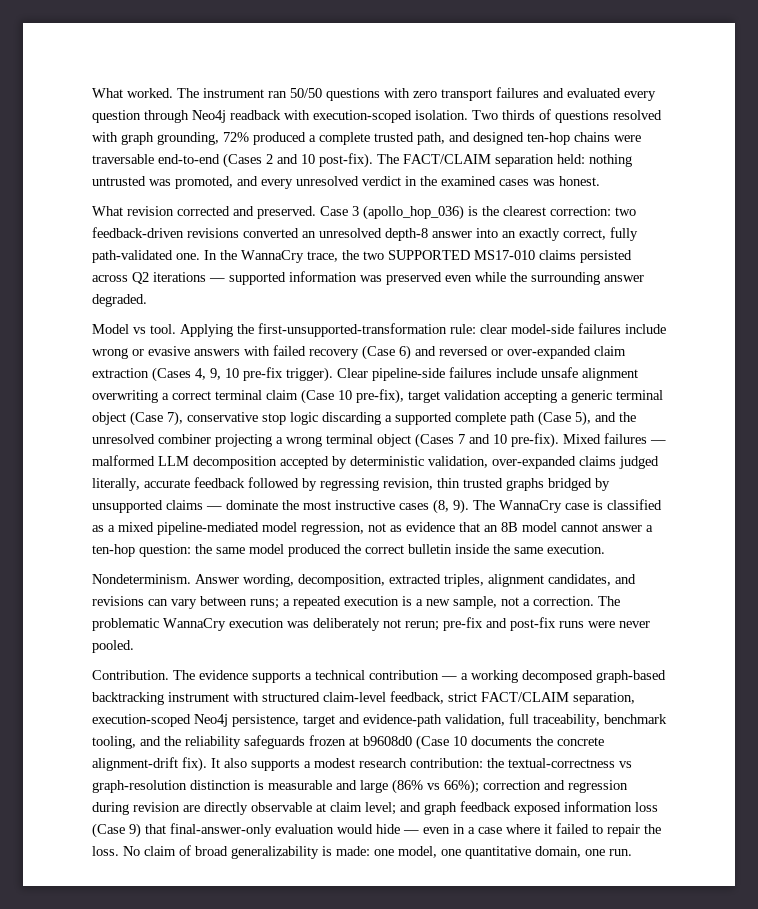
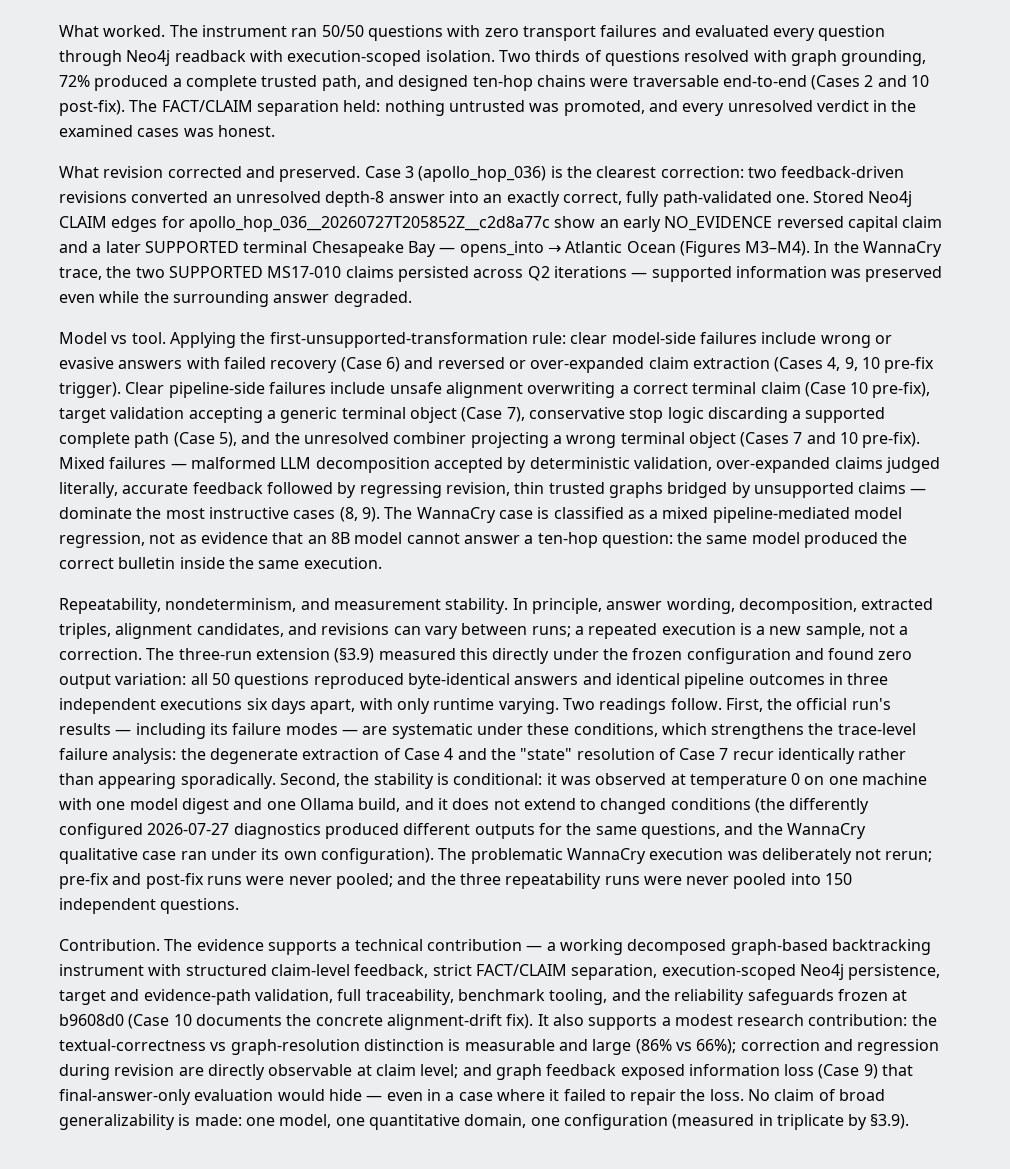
+ Stored Neo4j CLAIM edges for apollo_hop_036__20260727T205852Z__c2d8a77c show an early NO_EVIDENCE reversed capital claim and a later SUPPORTED terminal Chesapeake Bay — opens_into → Atlantic Ocean (Figures M3–M4).
- Nondeterminism. Answer wording, decomposition, extracted triples, alignment candidates, and revisions can vary between runs; a repeated execution is a new sample, not a correction.
+ Repeatability, nondeterminism, and measurement stability. In principle, answer wording, decomposition, extracted triples, alignment candidates, and revisions can vary between runs; a repeated execution is a new sample, not a correction.
- The problematic WannaCry execution was deliberately not rerun; pre-fix and post-fix runs were never pooled.
+ The three-run extension (§3.9) measured this directly under the frozen configuration and found zero output variation: all 50 questions reproduced byte-identical answers and identical pipeline outcomes in three independent executions six days apart, with only runtime varying. Two readings follow. First, the official run's results — including its failure modes — are systematic under these conditions, which strengthens the trace-level failure analysis: the degenerate extraction of Case 4 and the "state" resolution of Case 7 recur identically rather than appearing sporadically. Second, the stability is conditional: it was observed at temperature 0 on one machine with one model digest and one Ollama build, and it does not extend to changed conditions (the differently configured 2026-07-27 diagnostics produced different outputs for the same questions, and the WannaCry qualitative case ran under its own configuration). The problematic WannaCry execution was deliberately not rerun; pre-fix and post-fix runs were never pooled; and the three repeatability runs were never pooled into 150 independent questions.
- No claim of broad generalizability is made: one model, one quantitative domain, one run.
+ No claim of broad generalizability is made: one model, one quantitative domain, one configuration (measured in triplicate by §3.9).

